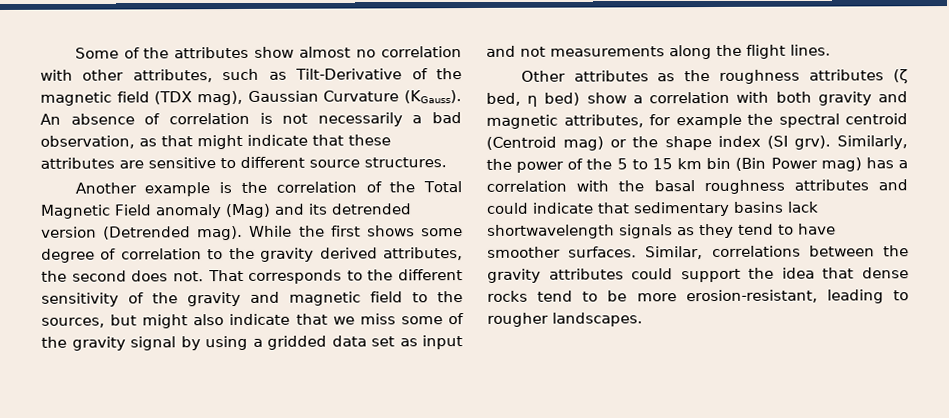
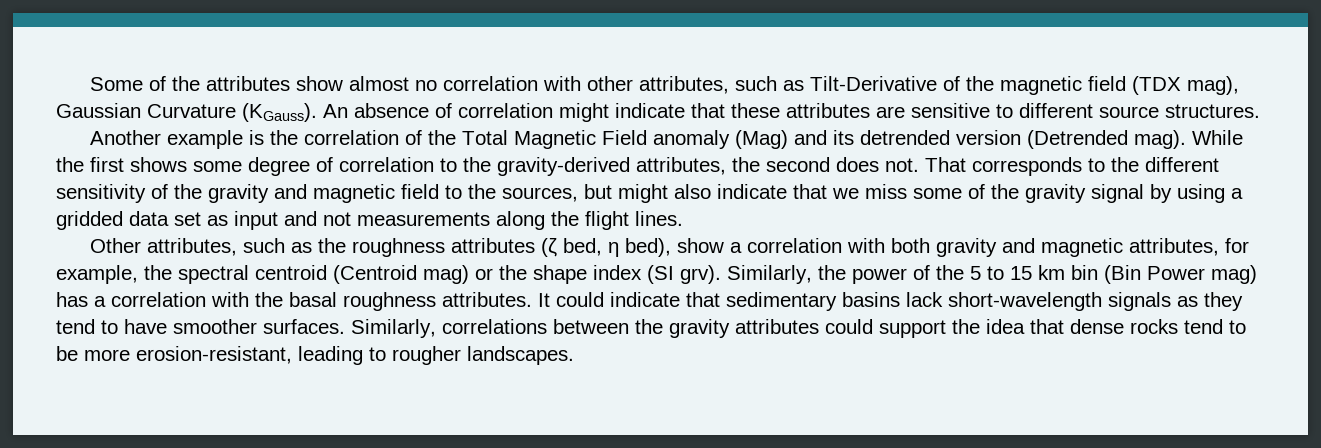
- An absence of correlation is not necessarily a bad observation, as that might indicate that these attributes are sensitive to different source structures.
+ An absence of correlation might indicate that these attributes are sensitive to different source structures.
- While the first shows some degree of correlation to the gravity derived attributes, the second does not.
+ While the first shows some degree of correlation to the gravity-derived attributes, the second does not.
- Other attributes as the roughness attributes (ζ bed, η bed) show a correlation with both gravity and magnetic attributes, for example the spectral centroid (Centroid mag) or the shape index (SI grv).
+ Other attributes, such as the roughness attributes (ζ bed, η bed), show a correlation with both gravity and magnetic attributes, for example, the spectral centroid (Centroid mag) or the shape index (SI grv).
- Similarly, the power of the 5 to 15 km bin (Bin Power mag) has a correlation with the basal roughness attributes and could indicate that sedimentary basins lack shortwavelength signals as they tend to have smoother surfaces.
+ Similarly, the power of the 5 to 15 km bin (Bin Power mag) has a correlation with the basal roughness attributes. It could indicate that sedimentary basins lack short-wavelength signals as they tend to have smoother surfaces.
- Similar, correlations between the gravity attributes could support the idea that dense rocks tend to be more erosion-resistant, leading to rougher landscapes.
+ Similarly, correlations between the gravity attributes could support the idea that dense rocks tend to be more erosion-resistant, leading to rougher landscapes.

